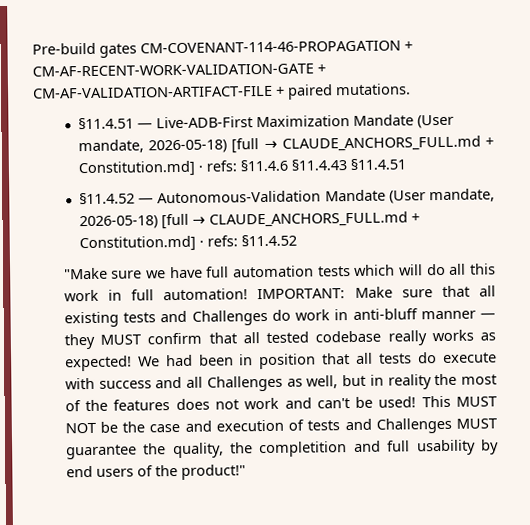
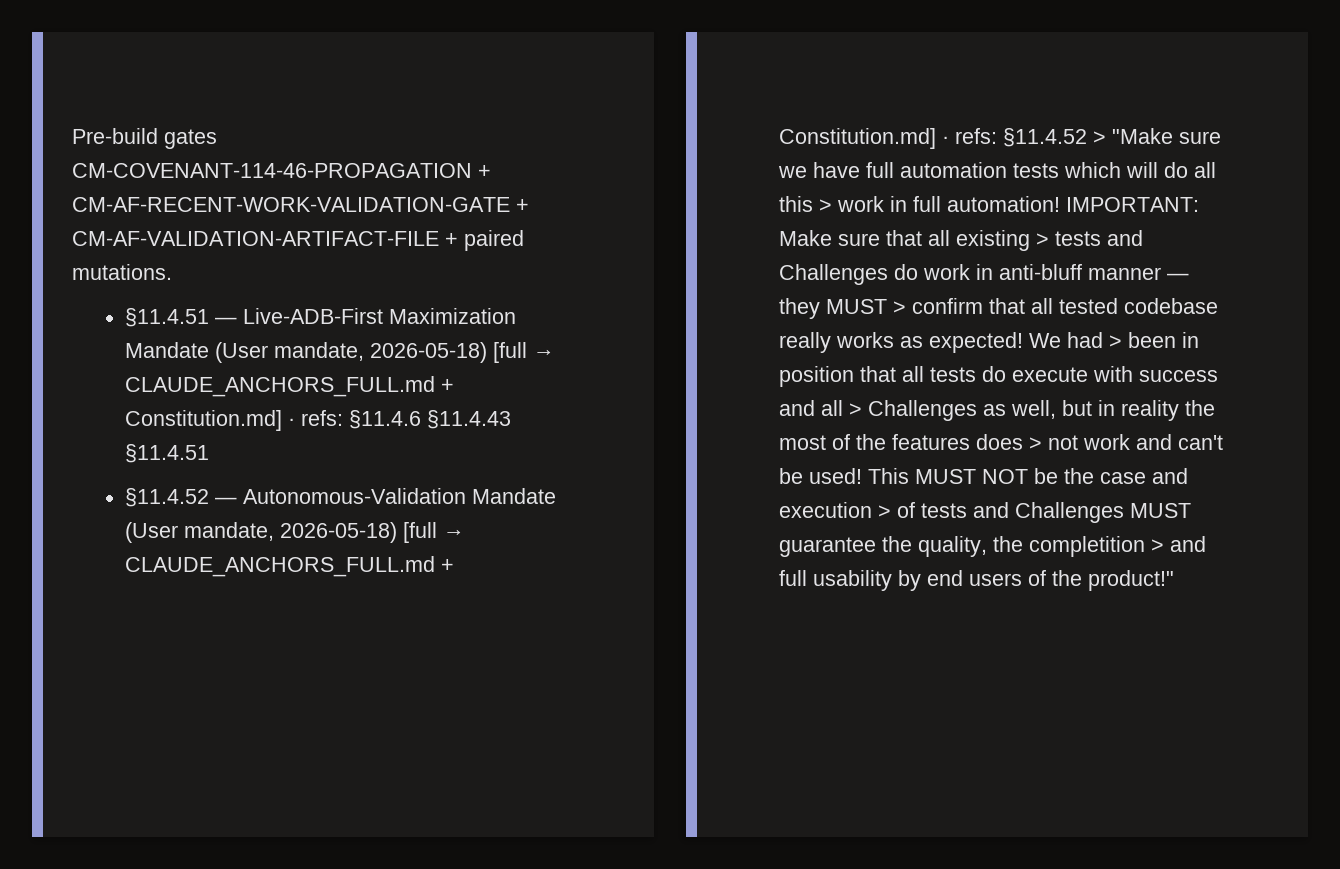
- §11.4.52 — Autonomous-Validation Mandate (User mandate, 2026-05-18) [full → CLAUDE_ANCHORS_FULL.md + Constitution.md] · refs: §11.4.52
- "Make sure we have full automation tests which will do all this work in full automation!
+ §11.4.52 — Autonomous-Validation Mandate (User mandate, 2026-05-18) [full → CLAUDE_ANCHORS_FULL.md + Constitution.md] · refs: §11.4.52 > "Make sure we have full automation tests which will do all this > work in full automation!
- IMPORTANT: Make sure that all existing tests and Challenges do work in anti-bluff manner — they MUST confirm that all tested codebase really works as expected!
+ IMPORTANT: Make sure that all existing > tests and Challenges do work in anti-bluff manner — they MUST > confirm that all tested codebase really works as expected!
- We had been in position that all tests do execute with success and all Challenges as well, but in reality the most of the features does not work and can't be used!
+ We had > been in position that all tests do execute with success and all > Challenges as well, but in reality the most of the features does > not work and can't be used!
- This MUST NOT be the case and execution of tests and Challenges MUST guarantee the quality, the completition and full usability by end users of the product!"
+ This MUST NOT be the case and execution > of tests and Challenges MUST guarantee the quality, the completition > and full usability by end users of the product!"

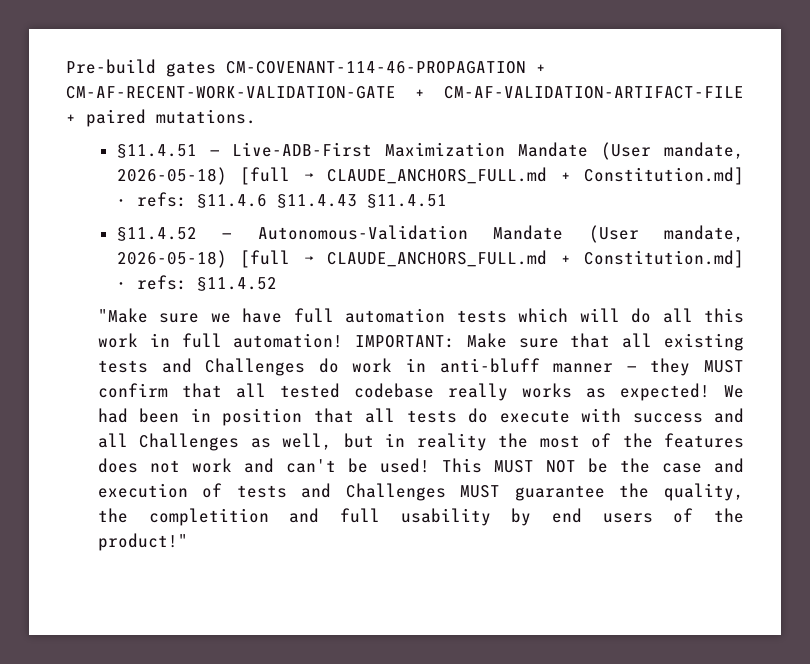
- §11.4.52 — Autonomous-Validation Mandate (User mandate, 2026-05-18) [full → CLAUDE_ANCHORS_FULL.md + Constitution.md] · refs: §11.4.52 > "Make sure we have full automation tests which will do all this > work in full automation!
+ §11.4.52 — Autonomous-Validation Mandate (User mandate, 2026-05-18) [full → CLAUDE_ANCHORS_FULL.md + Constitution.md] · refs: §11.4.52
+ "Make sure we have full automation tests which will do all this work in full automation!
- IMPORTANT: Make sure that all existing > tests and Challenges do work in anti-bluff manner — they MUST > confirm that all tested codebase really works as expected!
+ IMPORTANT: Make sure that all existing tests and Challenges do work in anti-bluff manner — they MUST confirm that all tested codebase really works as expected!
- We had > been in position that all tests do execute with success and all > Challenges as well, but in reality the most of the features does > not work and can't be used!
+ We had been in position that all tests do execute with success and all Challenges as well, but in reality the most of the features does not work and can't be used!
- This MUST NOT be the case and execution > of tests and Challenges MUST guarantee the quality, the completition > and full usability by end users of the product!"
+ This MUST NOT be the case and execution of tests and Challenges MUST guarantee the quality, the completition and full usability by end users of the product!"

